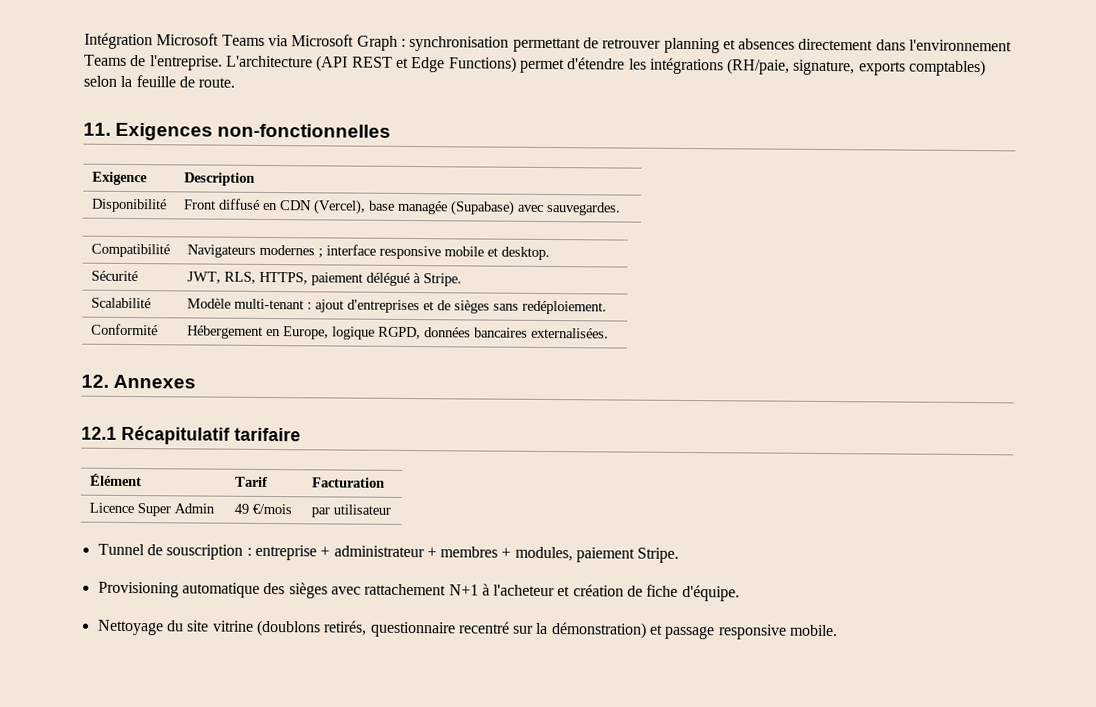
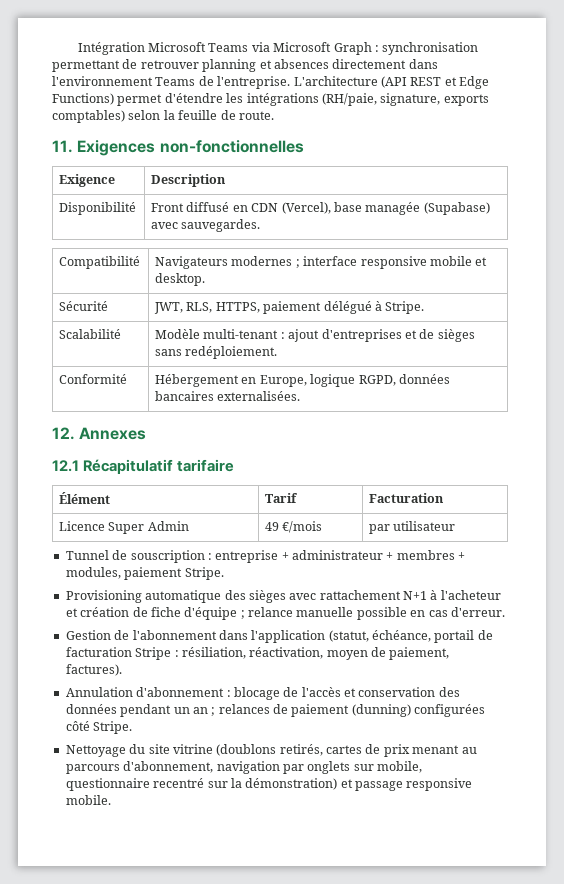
- Provisioning automatique des sièges avec rattachement N+1 à l'acheteur et création de fiche d'équipe.
+ Provisioning automatique des sièges avec rattachement N+1 à l'acheteur et création de fiche d'équipe ; relance manuelle possible en cas d'erreur.
+ Gestion de l'abonnement dans l'application (statut, échéance, portail de facturation Stripe : résiliation, réactivation, moyen de paiement, factures).
+ Annulation d'abonnement : blocage de l'accès et conservation des données pendant un an ; relances de paiement (dunning) configurées côté Stripe.
- Nettoyage du site vitrine (doublons retirés, questionnaire recentré sur la démonstration) et passage responsive mobile.
+ Nettoyage du site vitrine (doublons retirés, cartes de prix menant au parcours d'abonnement, navigation par onglets sur mobile, questionnaire recentré sur la démonstration) et passage responsive mobile.

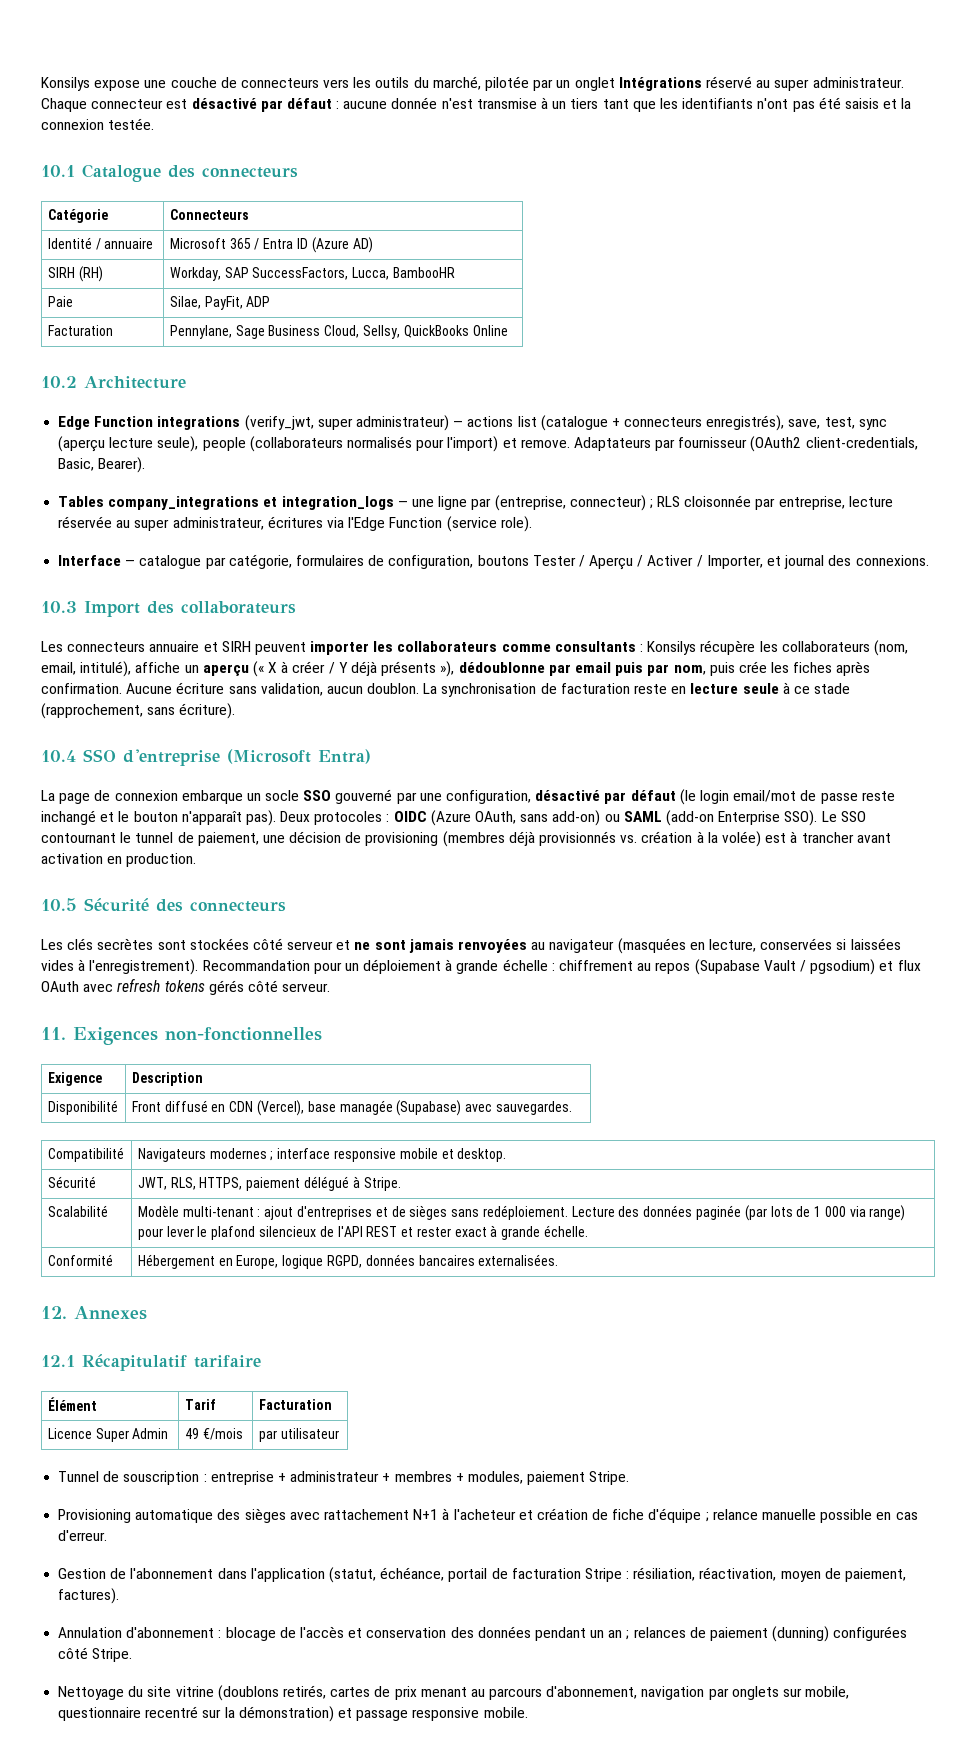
- Intégration Microsoft Teams via Microsoft Graph : synchronisation permettant de retrouver planning et absences directement dans l'environnement Teams de l'entreprise. L'architecture (API REST et Edge Functions) permet d'étendre les intégrations (RH/paie, signature, exports comptables) selon la feuille de route.
+ Konsilys expose une couche de connecteurs vers les outils du marché, pilotée par un onglet Intégrations réservé au super administrateur. Chaque connecteur est désactivé par défaut : aucune donnée n'est transmise à un tiers tant que les identifiants n'ont pas été saisis et la connexion testée.
+ 10.1 Catalogue des connecteurs
+ Catégorie | Connecteurs
+ Identité / annuaire | Microsoft 365 / Entra ID (Azure AD)
+ SIRH (RH) | Workday, SAP SuccessFactors, Lucca, BambooHR
+ Paie | Silae, PayFit, ADP
+ Facturation | Pennylane, Sage Business Cloud, Sellsy, QuickBooks Online
+ 10.2 Architecture
+ Edge Function integrations (verify_jwt, super administrateur) — actions list (catalogue + connecteurs enregistrés), save, test, sync (aperçu lecture seule), people (collaborateurs normalisés pour l'import) et remove. Adaptateurs par fournisseur (OAuth2 client-credentials, Basic, Bearer).
+ Tables company_integrations et integration_logs — une ligne par (entreprise, connecteur) ; RLS cloisonnée par entreprise, lecture réservée au super administrateur, écritures via l'Edge Function (service role).
+ Interface — catalogue par catégorie, formulaires de configuration, boutons Tester / Aperçu / Activer / Importer, et journal des connexions.
+ 10.3 Import des collaborateurs
+ Les connecteurs annuaire et SIRH peuvent importer les collaborateurs comme consultants : Konsilys récupère les collaborateurs (nom, email, intitulé), affiche un aperçu (« X à créer / Y déjà présents »), dédoublonne par email puis par nom, puis crée les fiches après confirmation. Aucune écriture sans validation, aucun doublon. La synchronisation de facturation reste en lecture seule à ce stade (rapprochement, sans écriture).
+ 10.4 SSO d'entreprise (Microsoft Entra)
+ La page de connexion embarque un socle SSO gouverné par une configuration, désactivé par défaut (le login email/mot de passe reste inchangé et le bouton n'apparaît pas). Deux protocoles : OIDC (Azure OAuth, sans add-on) ou SAML (add-on Enterprise SSO). Le SSO contournant le tunnel de paiement, une décision de provisioning (membres déjà provisionnés vs. création à la volée) est à trancher avant activation en production.
+ 10.5 Sécurité des connecteurs
+ Les clés secrètes sont stockées côté serveur et ne sont jamais renvoyées au navigateur (masquées en lecture, conservées si laissées vides à l'enregistrement). Recommandation pour un déploiement à grande échelle : chiffrement au repos (Supabase Vault / pgsodium) et flux OAuth avec refresh tokens gérés côté serveur.
- Scalabilité | Modèle multi-tenant : ajout d'entreprises et de sièges sans redéploiement.
+ Scalabilité | Modèle multi-tenant : ajout d'entreprises et de sièges sans redéploiement. Lecture des données paginée (par lots de 1 000 via range) pour lever le plafond silencieux de l'API REST et rester exact à grande échelle.

